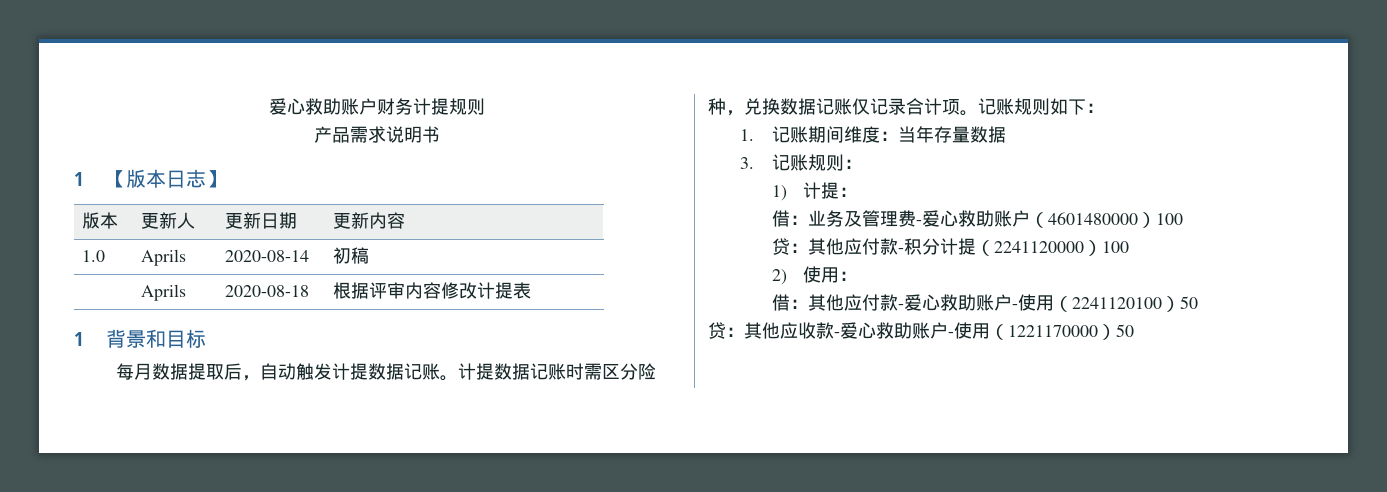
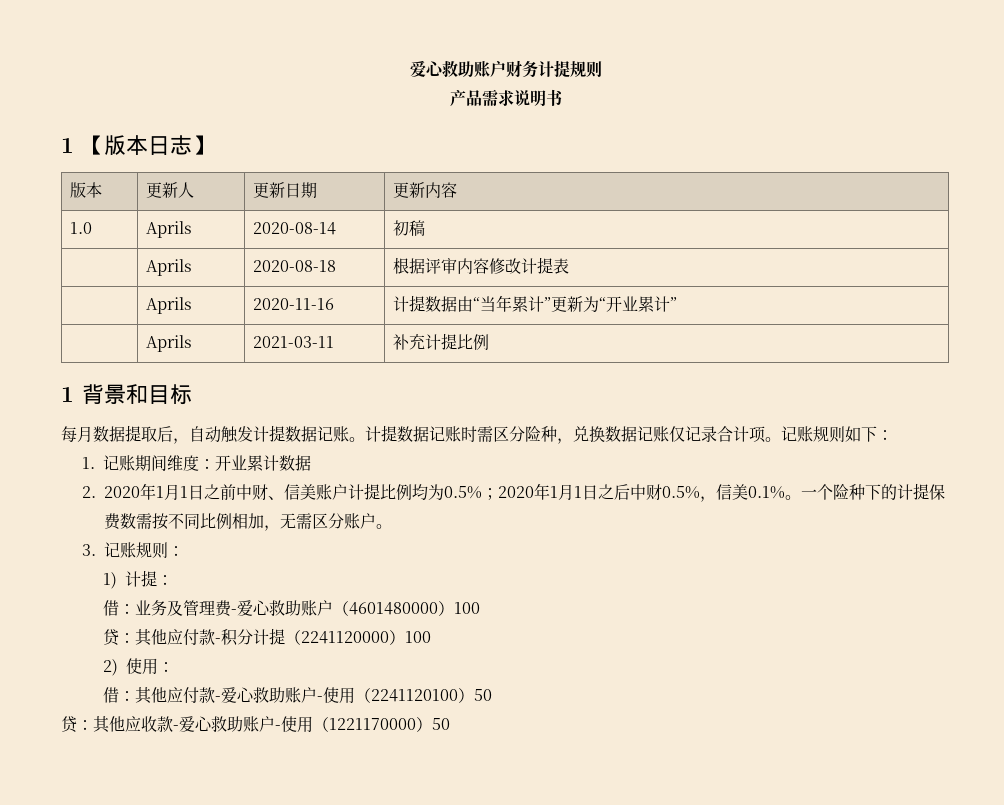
+ | Aprils | 2020-11-16 | 计提数据由“当年累计”更新为“开业累计”
+ | Aprils | 2021-03-11 | 补充计提比例
- 1.记账期间维度：当年存量数据
+ 1.记账期间维度：开业累计数据
+ 2. 2020年1月1日之前中财、信美账户计提比例均为0.5%；2020年1月1日之后中财0.5%，信美0.1%。一个险种下的计提保费数需按不同比例相加，无需区分账户。

